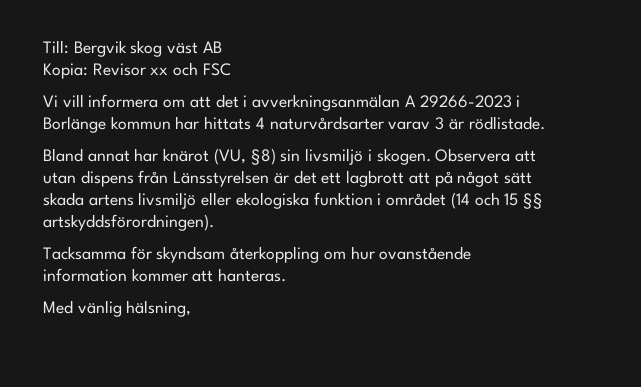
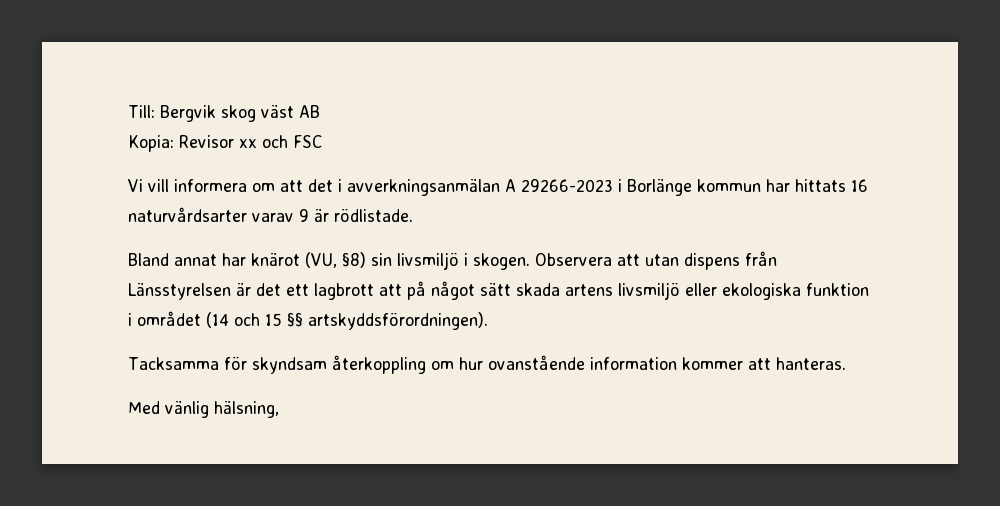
- Vi vill informera om att det i avverkningsanmälan A 29266-2023 i Borlänge kommun har hittats 4 naturvårdsarter varav 3 är rödlistade.
+ Vi vill informera om att det i avverkningsanmälan A 29266-2023 i Borlänge kommun har hittats 16 naturvårdsarter varav 9 är rödlistade.

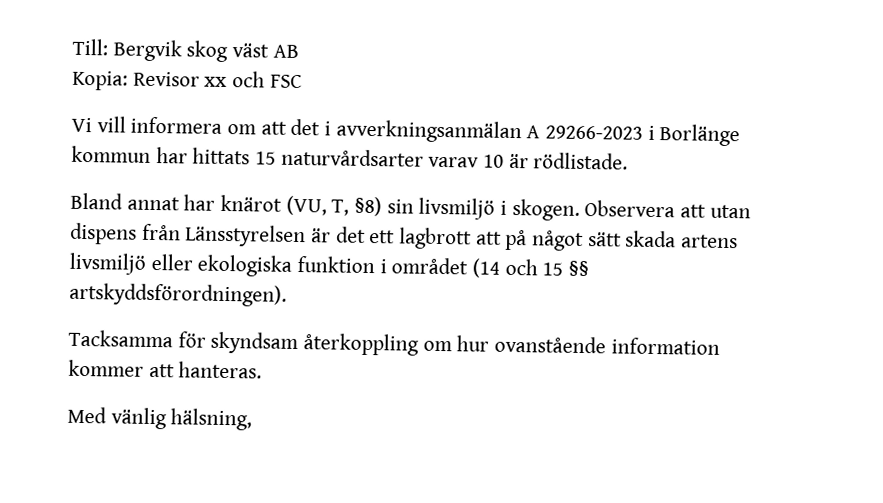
- Vi vill informera om att det i avverkningsanmälan A 29266-2023 i Borlänge kommun har hittats 16 naturvårdsarter varav 9 är rödlistade.
+ Vi vill informera om att det i avverkningsanmälan A 29266-2023 i Borlänge kommun har hittats 15 naturvårdsarter varav 10 är rödlistade.
- Bland annat har knärot (VU, §8) sin livsmiljö i skogen.
+ Bland annat har knärot (VU, T, §8) sin livsmiljö i skogen.

